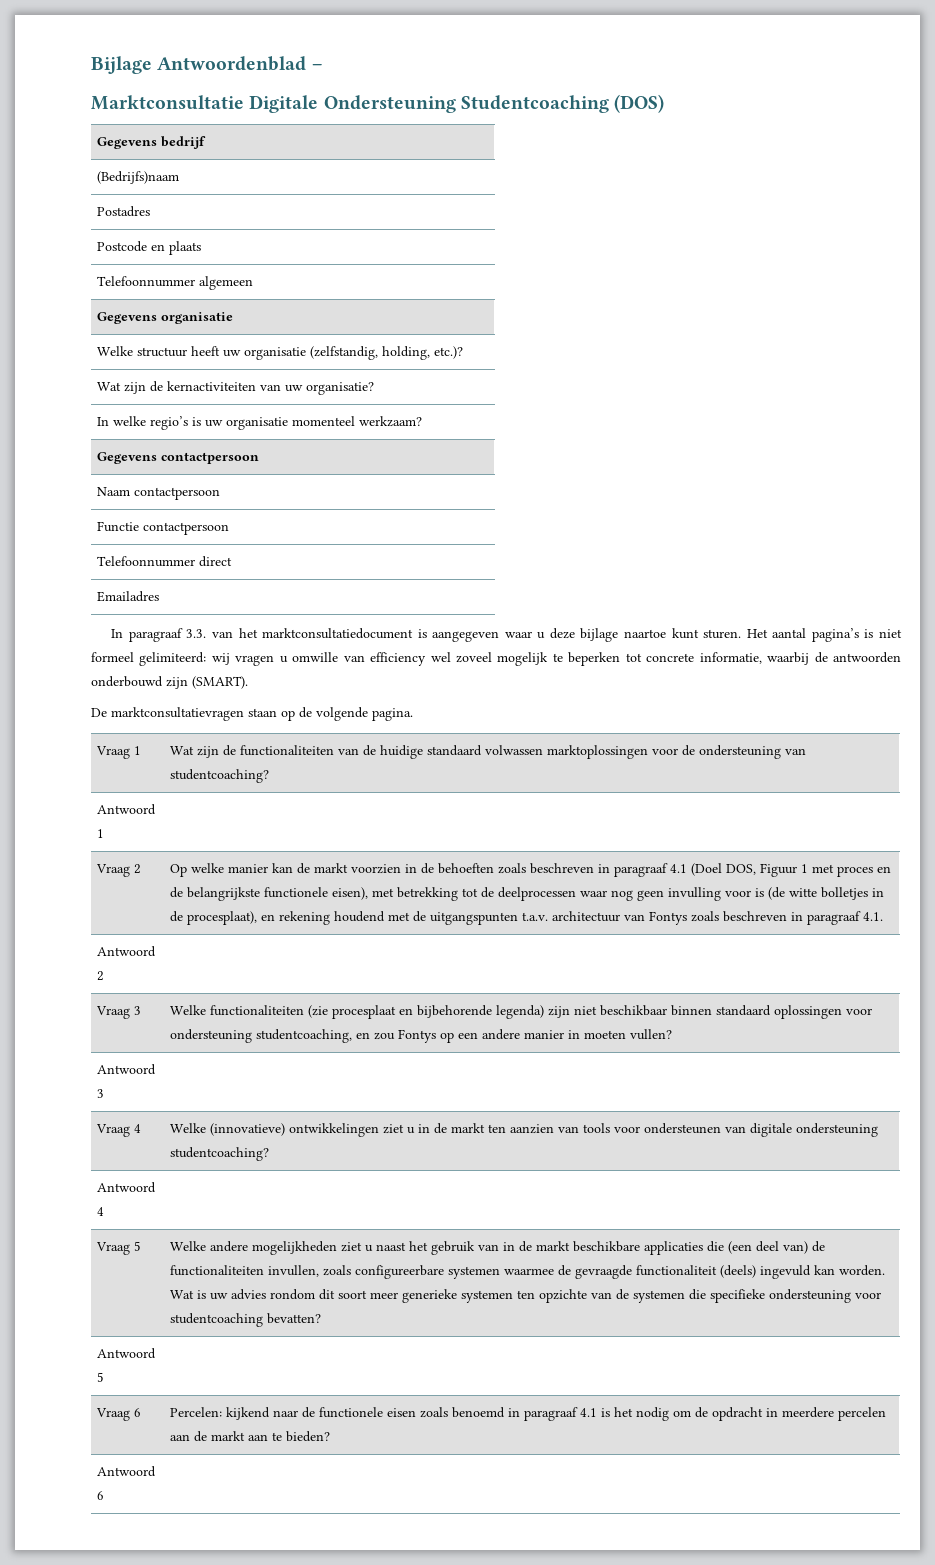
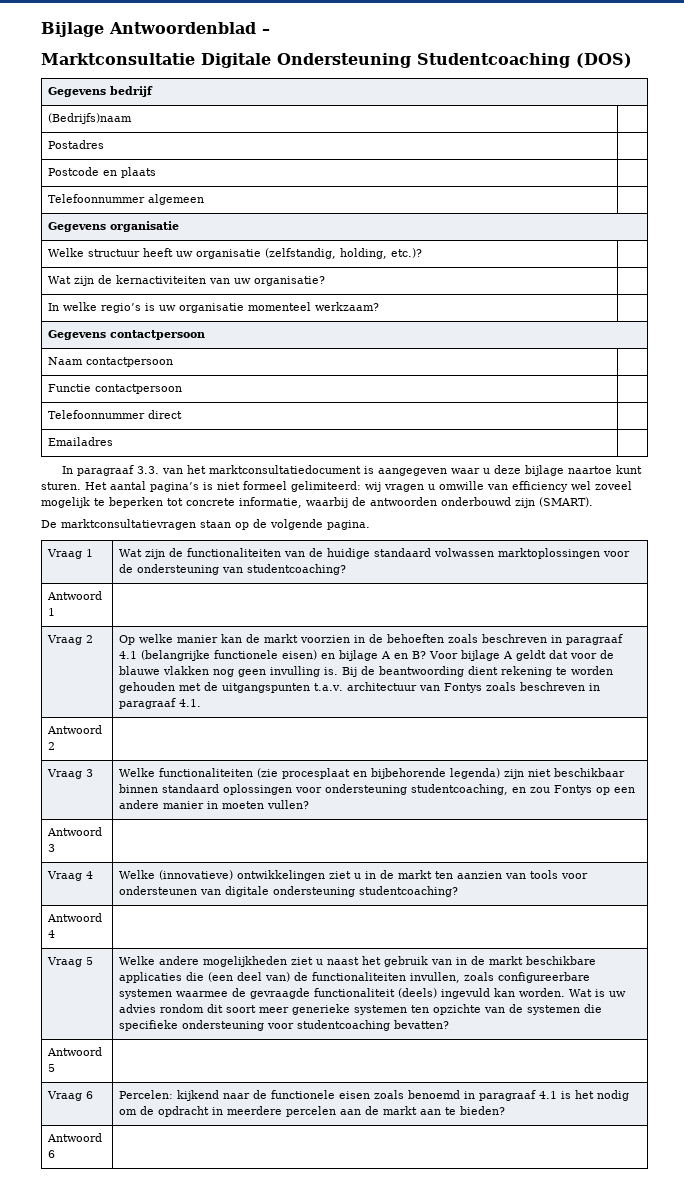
- Op welke manier kan de markt voorzien in de behoeften zoals beschreven in paragraaf 4.1 (Doel DOS, Figuur 1 met proces en de belangrijkste functionele eisen), met betrekking tot de deelprocessen waar nog geen invulling voor is (de witte bolletjes in de procesplaat), en rekening houdend met de uitgangspunten t.a.v. architectuur van Fontys zoals beschreven in paragraaf 4.1.
+ Op welke manier kan de markt voorzien in de behoeften zoals beschreven in paragraaf 4.1 (belangrijke functionele eisen) en bijlage A en B? Voor bijlage A geldt dat voor de blauwe vlakken nog geen invulling is. Bij de beantwoording dient rekening te worden gehouden met de uitgangspunten t.a.v. architectuur van Fontys zoals beschreven in paragraaf 4.1.

